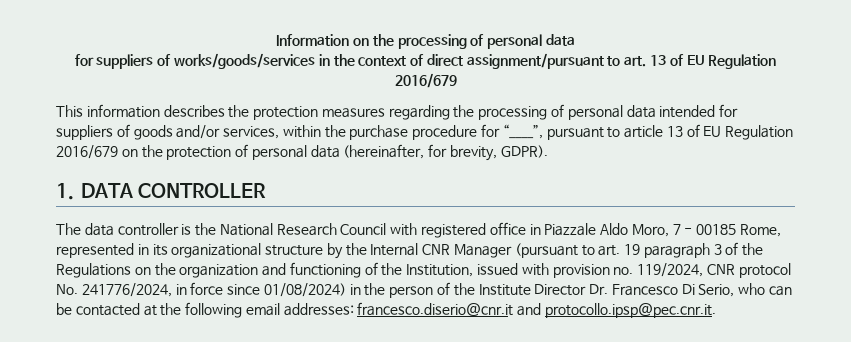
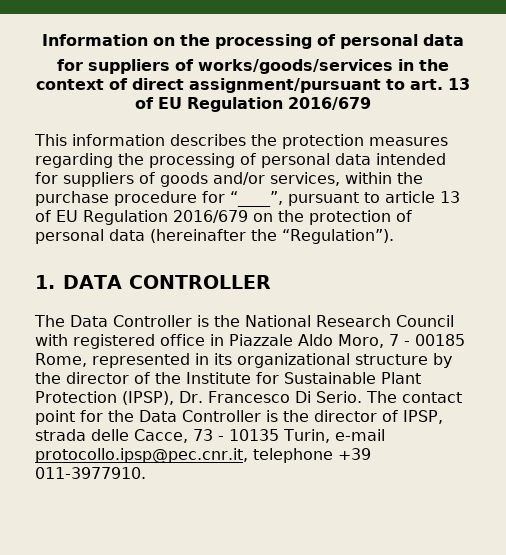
- This information describes the protection measures regarding the processing of personal data intended for suppliers of goods and/or services, within the purchase procedure for “____”, pursuant to article 13 of EU Regulation 2016/679 on the protection of personal data (hereinafter, for brevity, GDPR).
+ This information describes the protection measures regarding the processing of personal data intended for suppliers of goods and/or services, within the purchase procedure for “____”, pursuant to article 13 of EU Regulation 2016/679 on the protection of personal data (hereinafter the “Regulation”).
- The data controller is the National Research Council with registered office in Piazzale Aldo Moro, 7 - 00185 Rome, represented in its organizational structure by the Internal CNR Manager (pursuant to art. 19 paragraph 3 of the Regulations on the organization and functioning of the Institution, issued with provision no. 119/2024, CNR protocol No. 241776/2024, in force since 01/08/2024) in the person of the Institute Director Dr. Francesco Di Serio, who can be contacted at the following email addresses: francesco.diserio@cnr.it and protocollo.ipsp@pec.cnr.it.
+ The Data Controller is the National Research Council with registered office in Piazzale Aldo Moro, 7 - 00185 Rome, represented in its organizational structure by the director of the Institute for Sustainable Plant Protection (IPSP), Dr. Francesco Di Serio. The contact point for the Data Controller is the director of IPSP, strada delle Cacce, 73 - 10135 Turin, e-mail protocollo.ipsp@pec.cnr.it, telephone +39 011-3977910.

